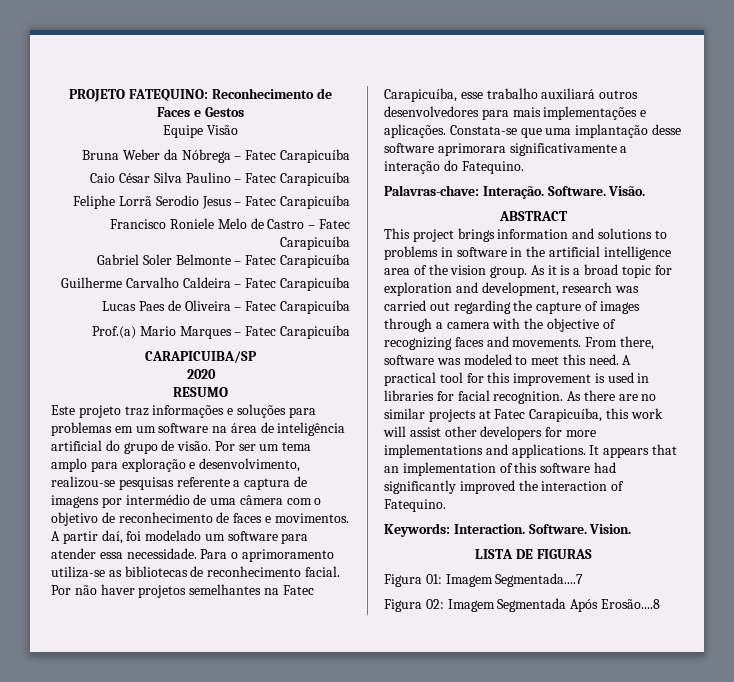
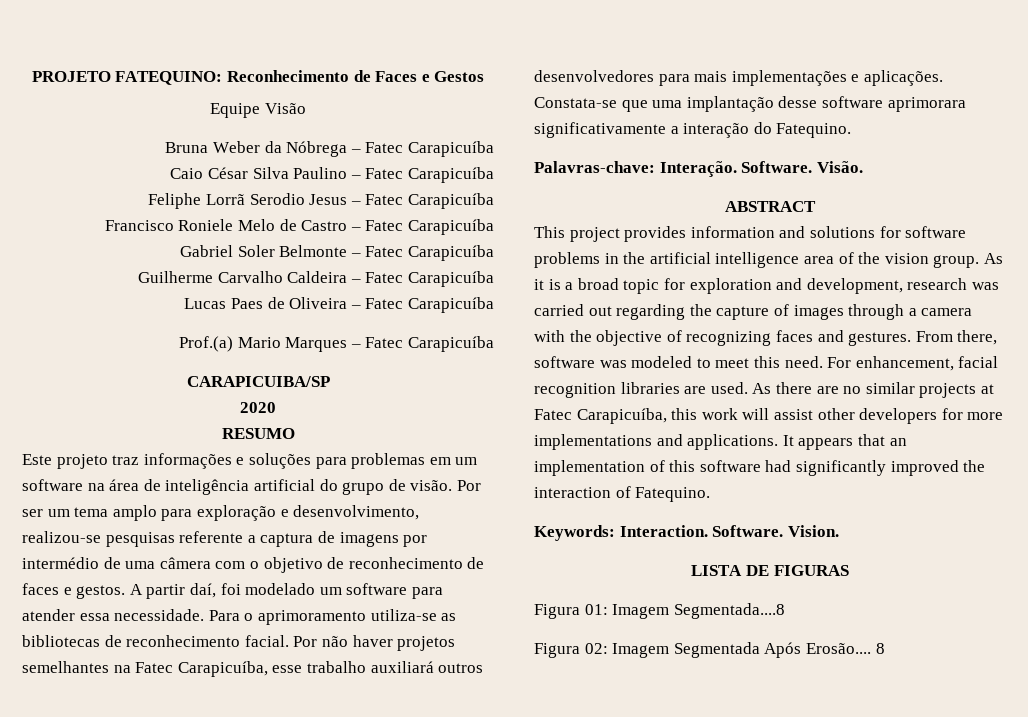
- Por ser um tema amplo para exploração e desenvolvimento, realizou-se pesquisas referente a captura de imagens por intermédio de uma câmera com o objetivo de reconhecimento de faces e movimentos.
+ Por ser um tema amplo para exploração e desenvolvimento, realizou-se pesquisas referente a captura de imagens por intermédio de uma câmera com o objetivo de reconhecimento de faces e gestos.
- This project brings information and solutions to problems in software in the artificial intelligence area of the vision group.
+ This project provides information and solutions for software problems in the artificial intelligence area of the vision group.
- As it is a broad topic for exploration and development, research was carried out regarding the capture of images through a camera with the objective of recognizing faces and movements.
+ As it is a broad topic for exploration and development, research was carried out regarding the capture of images through a camera with the objective of recognizing faces and gestures.
- A practical tool for this improvement is used in libraries for facial recognition.
+ For enhancement, facial recognition libraries are used.
- Figura 01: Imagem Segmentada....7
+ Figura 01: Imagem Segmentada....8
- Figura 02: Imagem Segmentada Após Erosão....8
+ Figura 02: Imagem Segmentada Após Erosão.... 8

